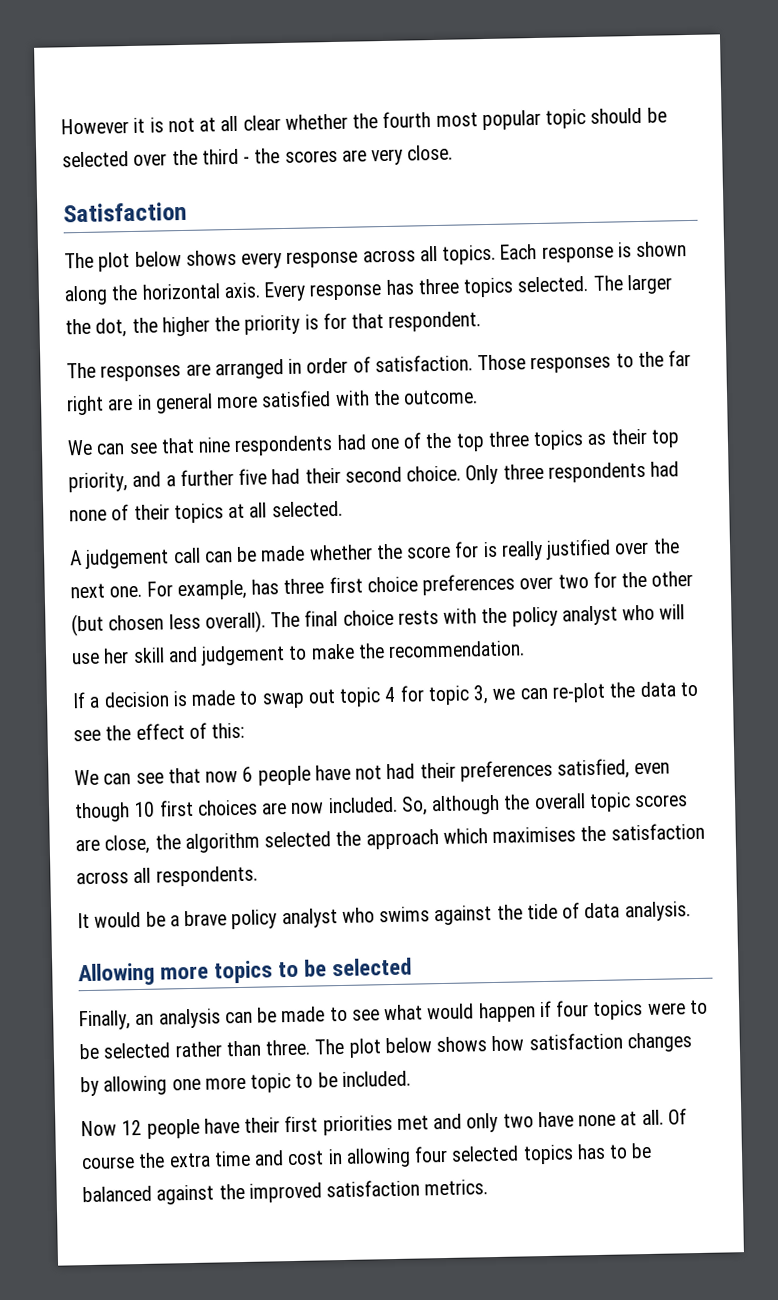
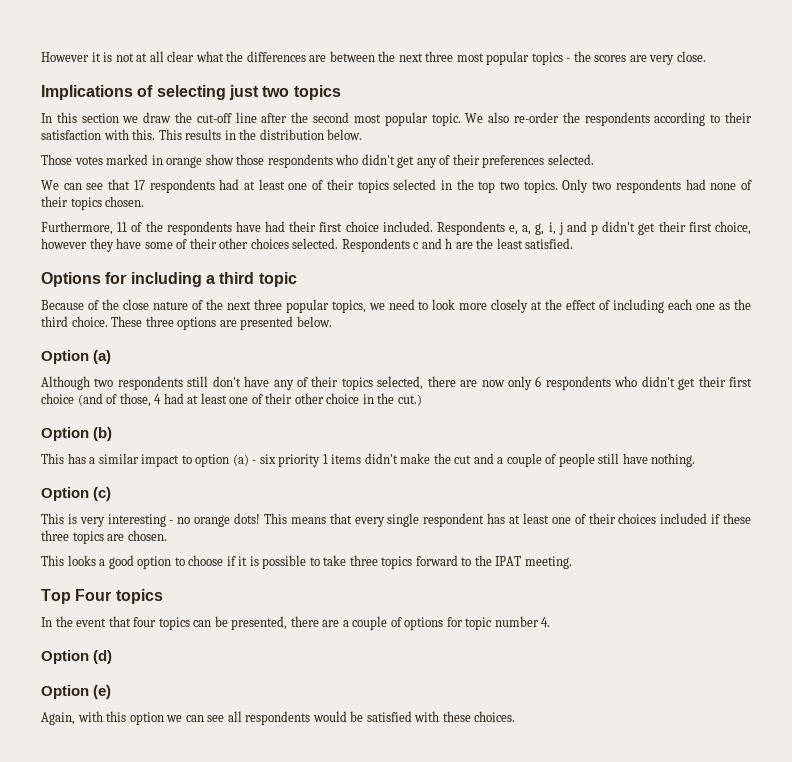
- However it is not at all clear whether the fourth most popular topic should be selected over the third - the scores are very close.
+ However it is not at all clear what the differences are between the next three most popular topics - the scores are very close.
- Satisfaction
- The plot below shows every response across all topics. Each response is shown along the horizontal axis. Every response has three topics selected. The larger the dot, the higher the priority is for that respondent.
- The responses are arranged in order of satisfaction. Those responses to the far right are in general more satisfied with the outcome.
- We can see that nine respondents had one of the top three topics as their top priority, and a further five had their second choice. Only three respondents had none of their topics at all selected.
- A judgement call can be made whether the score for is really justified over the next one. For example, has three first choice preferences over two for the other (but chosen less overall). The final choice rests with the policy analyst who will use her skill and judgement to make the recommendation.
- If a decision is made to swap out topic 4 for topic 3, we can re-plot the data to see the effect of this:
- We can see that now 6 people have not had their preferences satisfied, even though 10 first choices are now included. So, although the overall topic scores are close, the algorithm selected the approach which maximises the satisfaction across all respondents.
- It would be a brave policy analyst who swims against the tide of data analysis.
- Allowing more topics to be selected
- Finally, an analysis can be made to see what would happen if four topics were to be selected rather than three. The plot below shows how satisfaction changes by allowing one more topic to be included.
- Now 12 people have their first priorities met and only two have none at all. Of course the extra time and cost in allowing four selected topics has to be balanced against the improved satisfaction metrics.
+ Implications of selecting just two topics
+ In this section we draw the cut-off line after the second most popular topic. We also re-order the respondents according to their satisfaction with this. This results in the distribution below.
+ Those votes marked in orange show those respondents who didn't get any of their preferences selected.
+ We can see that 17 respondents had at least one of their topics selected in the top two topics. Only two respondents had none of their topics chosen.
+ Furthermore, 11 of the respondents have had their first choice included. Respondents e, a, g, i, j and p didn't get their first choice, however they have some of their other choices selected. Respondents c and h are the least satisfied.
+ Options for including a third topic
+ Because of the close nature of the next three popular topics, we need to look more closely at the effect of including each one as the third choice. These three options are presented below.
+ Option (a)
+ Although two respondents still don't have any of their topics selected, there are now only 6 respondents who didn't get their first choice (and of those, 4 had at least one of their other choice in the cut.)
+ Option (b)
+ This has a similar impact to option (a) - six priority 1 items didn't make the cut and a couple of people still have nothing.
+ Option (c)
+ This is very interesting - no orange dots! This means that every single respondent has at least one of their choices included if these three topics are chosen.
+ This looks a good option to choose if it is possible to take three topics forward to the IPAT meeting.
+ Top Four topics
+ In the event that four topics can be presented, there are a couple of options for topic number 4.
+ Option (d)
+ Option (e)
+ Again, with this option we can see all respondents would be satisfied with these choices.

